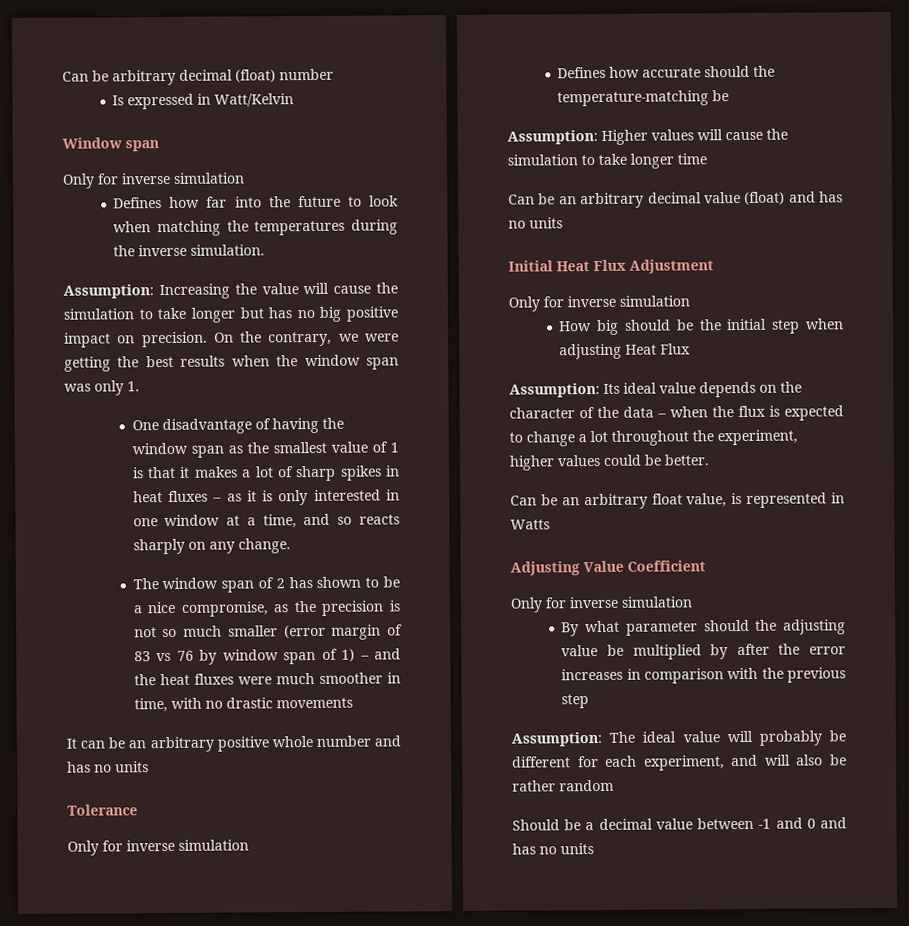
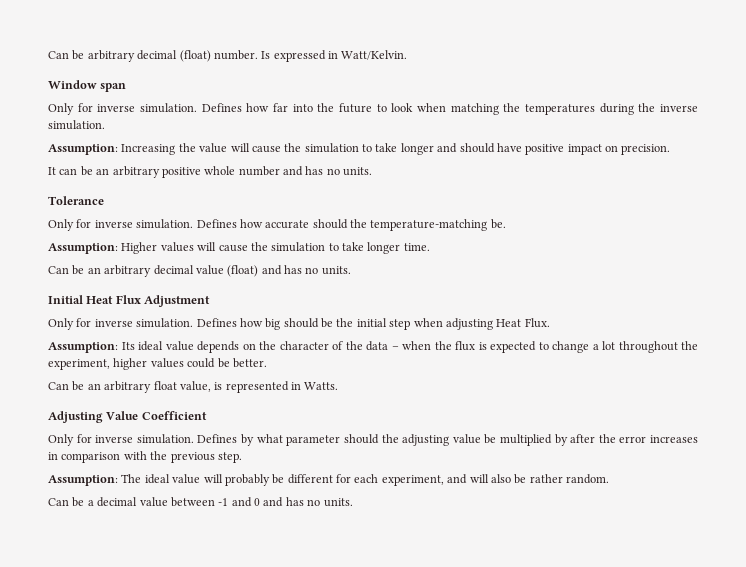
- Can be arbitrary decimal (float) number
- Is expressed in Watt/Kelvin
+ Can be arbitrary decimal (float) number. Is expressed in Watt/Kelvin.
  Window span
- Only for inverse simulation
- Defines how far into the future to look when matching the temperatures during the inverse simulation.
+ Only for inverse simulation. Defines how far into the future to look when matching the temperatures during the inverse simulation.
- Assumption: Increasing the value will cause the simulation to take longer but has no big positive impact on precision. On the contrary, we were getting the best results when the window span was only 1.
- One disadvantage of having the window span as the smallest value of 1 is that it makes a lot of sharp spikes in heat fluxes – as it is only interested in one window at a time, and so reacts sharply on any change.
- The window span of 2 has shown to be a nice compromise, as the precision is not so much smaller (error margin of 83 vs 76 by window span of 1) – and the heat fluxes were much smoother in time, with no drastic movements
+ Assumption: Increasing the value will cause the simulation to take longer and should have positive impact on precision.
- It can be an arbitrary positive whole number and has no units
+ It can be an arbitrary positive whole number and has no units.
  Tolerance
- Only for inverse simulation
- Defines how accurate should the temperature-matching be
+ Only for inverse simulation. Defines how accurate should the temperature-matching be.
- Assumption: Higher values will cause the simulation to take longer time
+ Assumption: Higher values will cause the simulation to take longer time.
- Can be an arbitrary decimal value (float) and has no units
+ Can be an arbitrary decimal value (float) and has no units.
  Initial Heat Flux Adjustment
- Only for inverse simulation
- How big should be the initial step when adjusting Heat Flux
+ Only for inverse simulation. Defines how big should be the initial step when adjusting Heat Flux.
- Can be an arbitrary float value, is represented in Watts
+ Can be an arbitrary float value, is represented in Watts.
  Adjusting Value Coefficient
- Only for inverse simulation
- By what parameter should the adjusting value be multiplied by after the error increases in comparison with the previous step
+ Only for inverse simulation. Defines by what parameter should the adjusting value be multiplied by after the error increases in comparison with the previous step.
- Assumption: The ideal value will probably be different for each experiment, and will also be rather random
- Should be a decimal value between -1 and 0 and has no units
+ Assumption: The ideal value will probably be different for each experiment, and will also be rather random.
+ Can be a decimal value between -1 and 0 and has no units.

